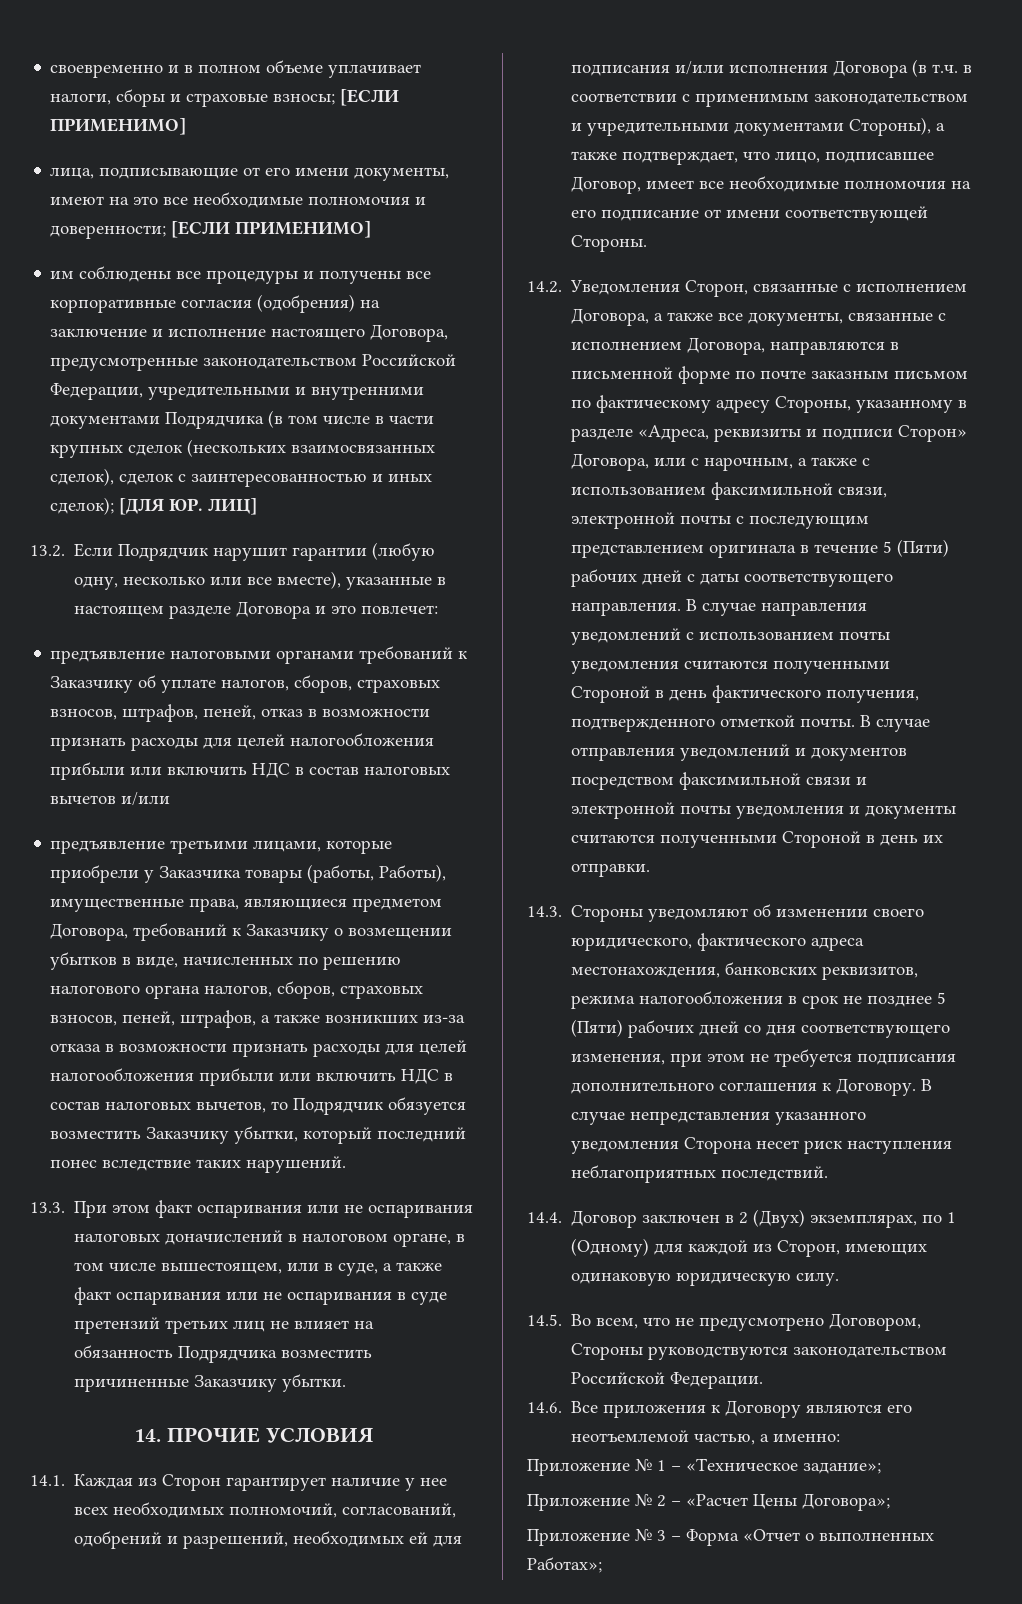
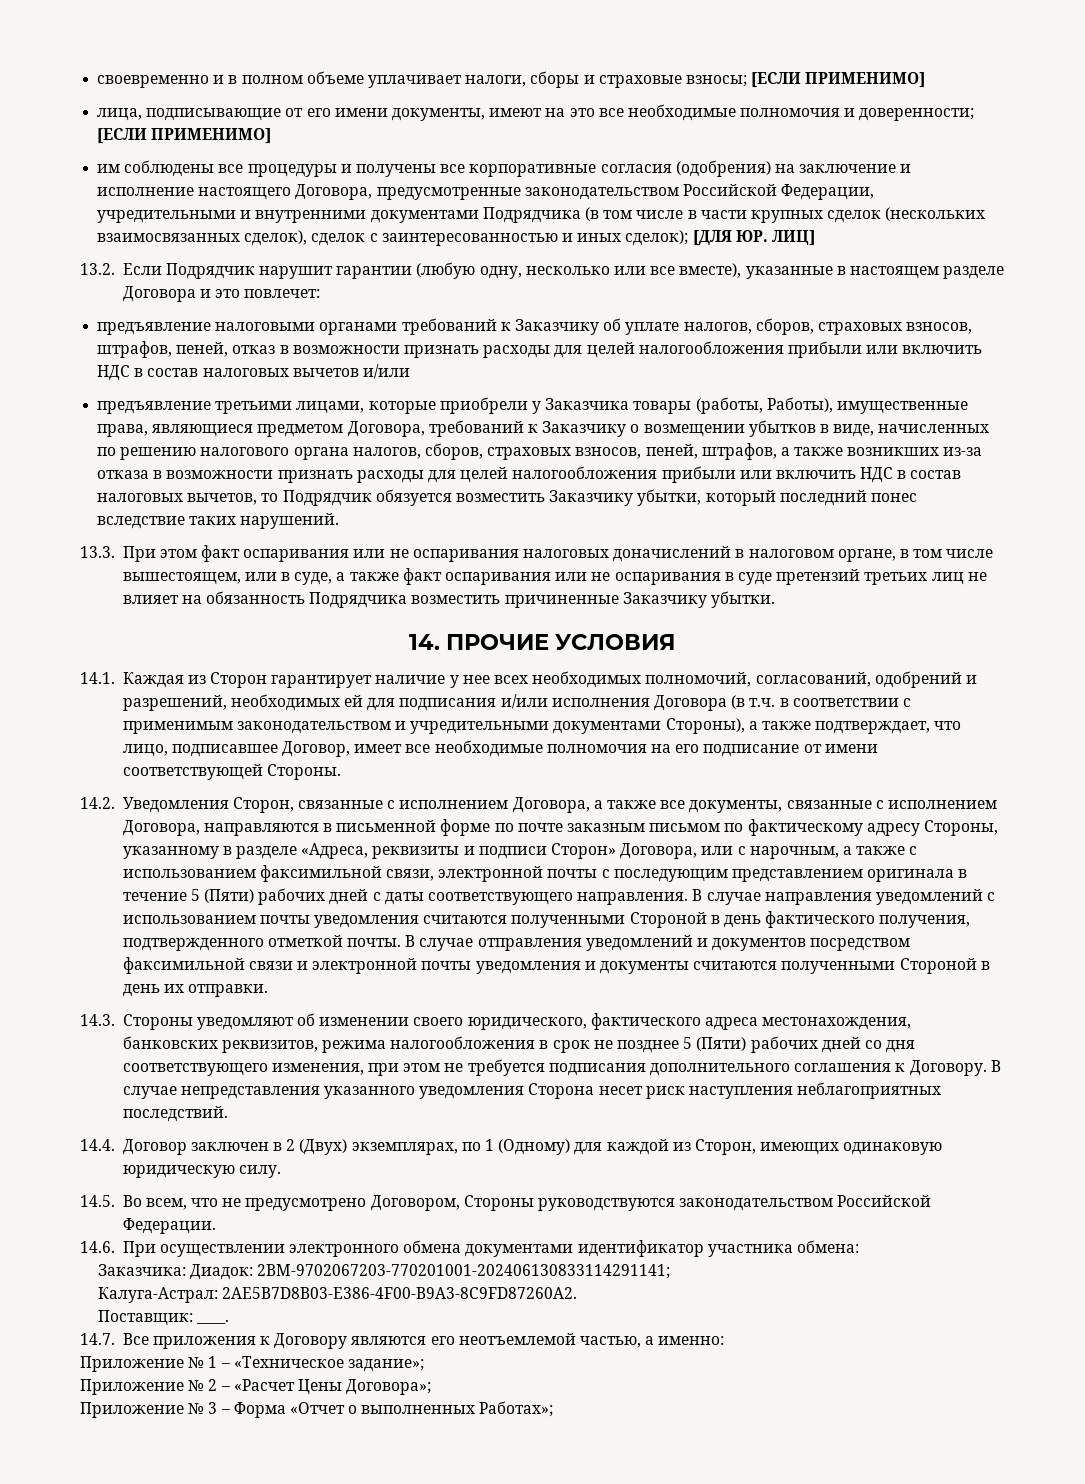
- 14.6. Все приложения к Договору являются его неотъемлемой частью, а именно:
+ 14.6. При осуществлении электронного обмена документами идентификатор участника обмена:
+ Заказчика: Диадок: 2BM-9702067203-770201001-202406130833114291141;
+ Калуга-Астрал: 2AE5B7D8B03-E386-4F00-B9A3-8C9FD87260A2.
+ Поставщик: ____.
+ 14.7. Все приложения к Договору являются его неотъемлемой частью, а именно:

